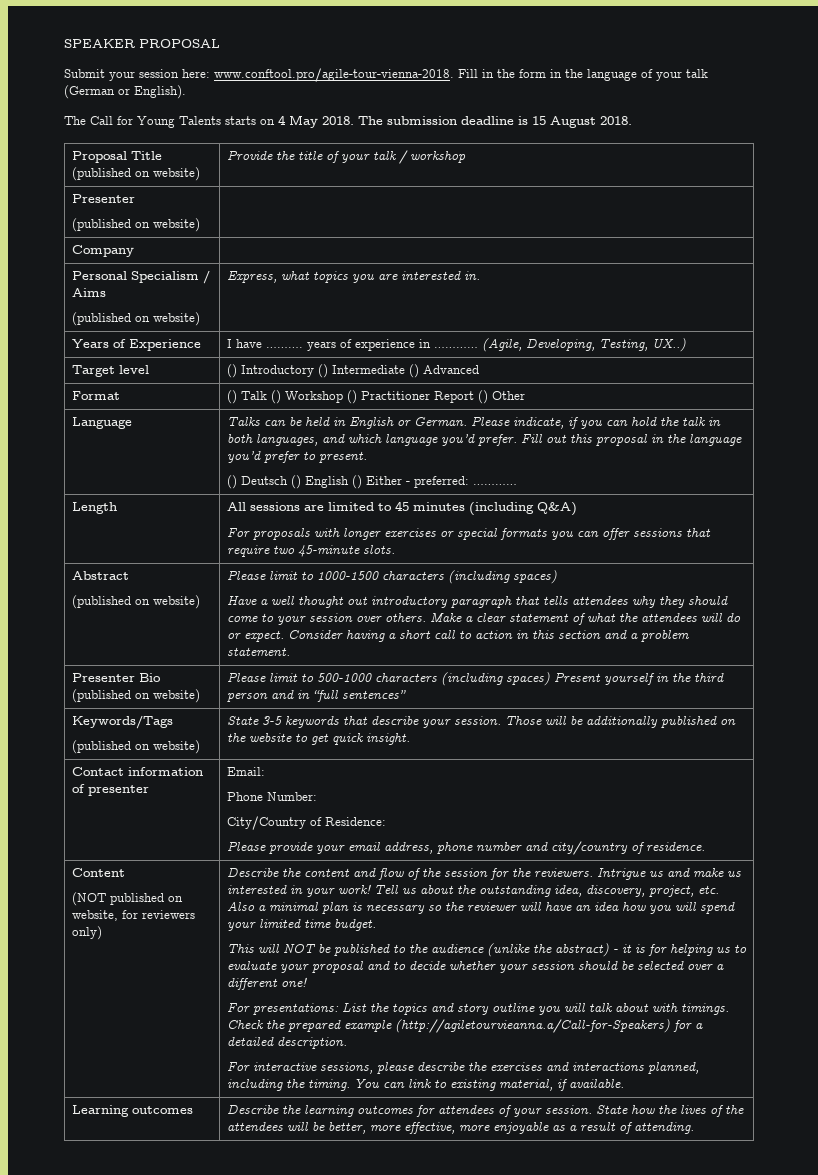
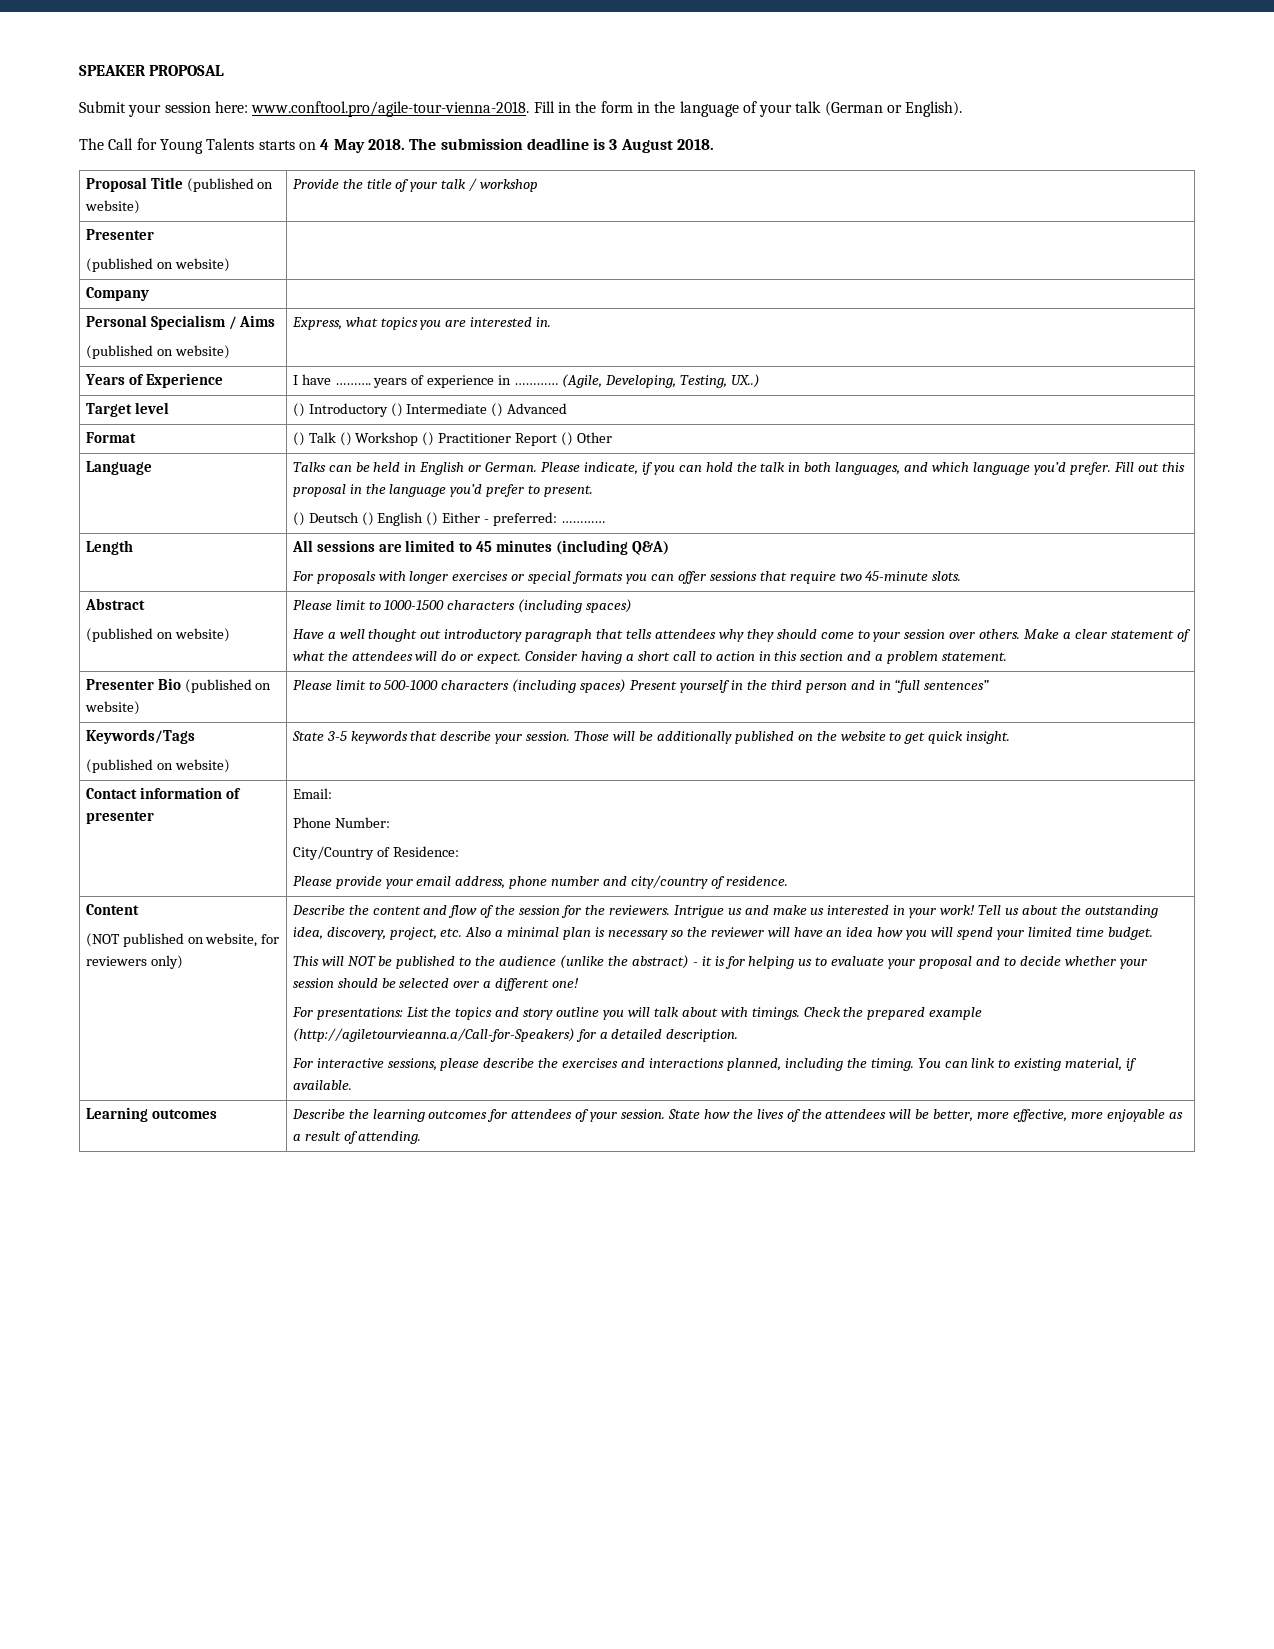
- The submission deadline is 15 August 2018.
+ The submission deadline is 3 August 2018.

